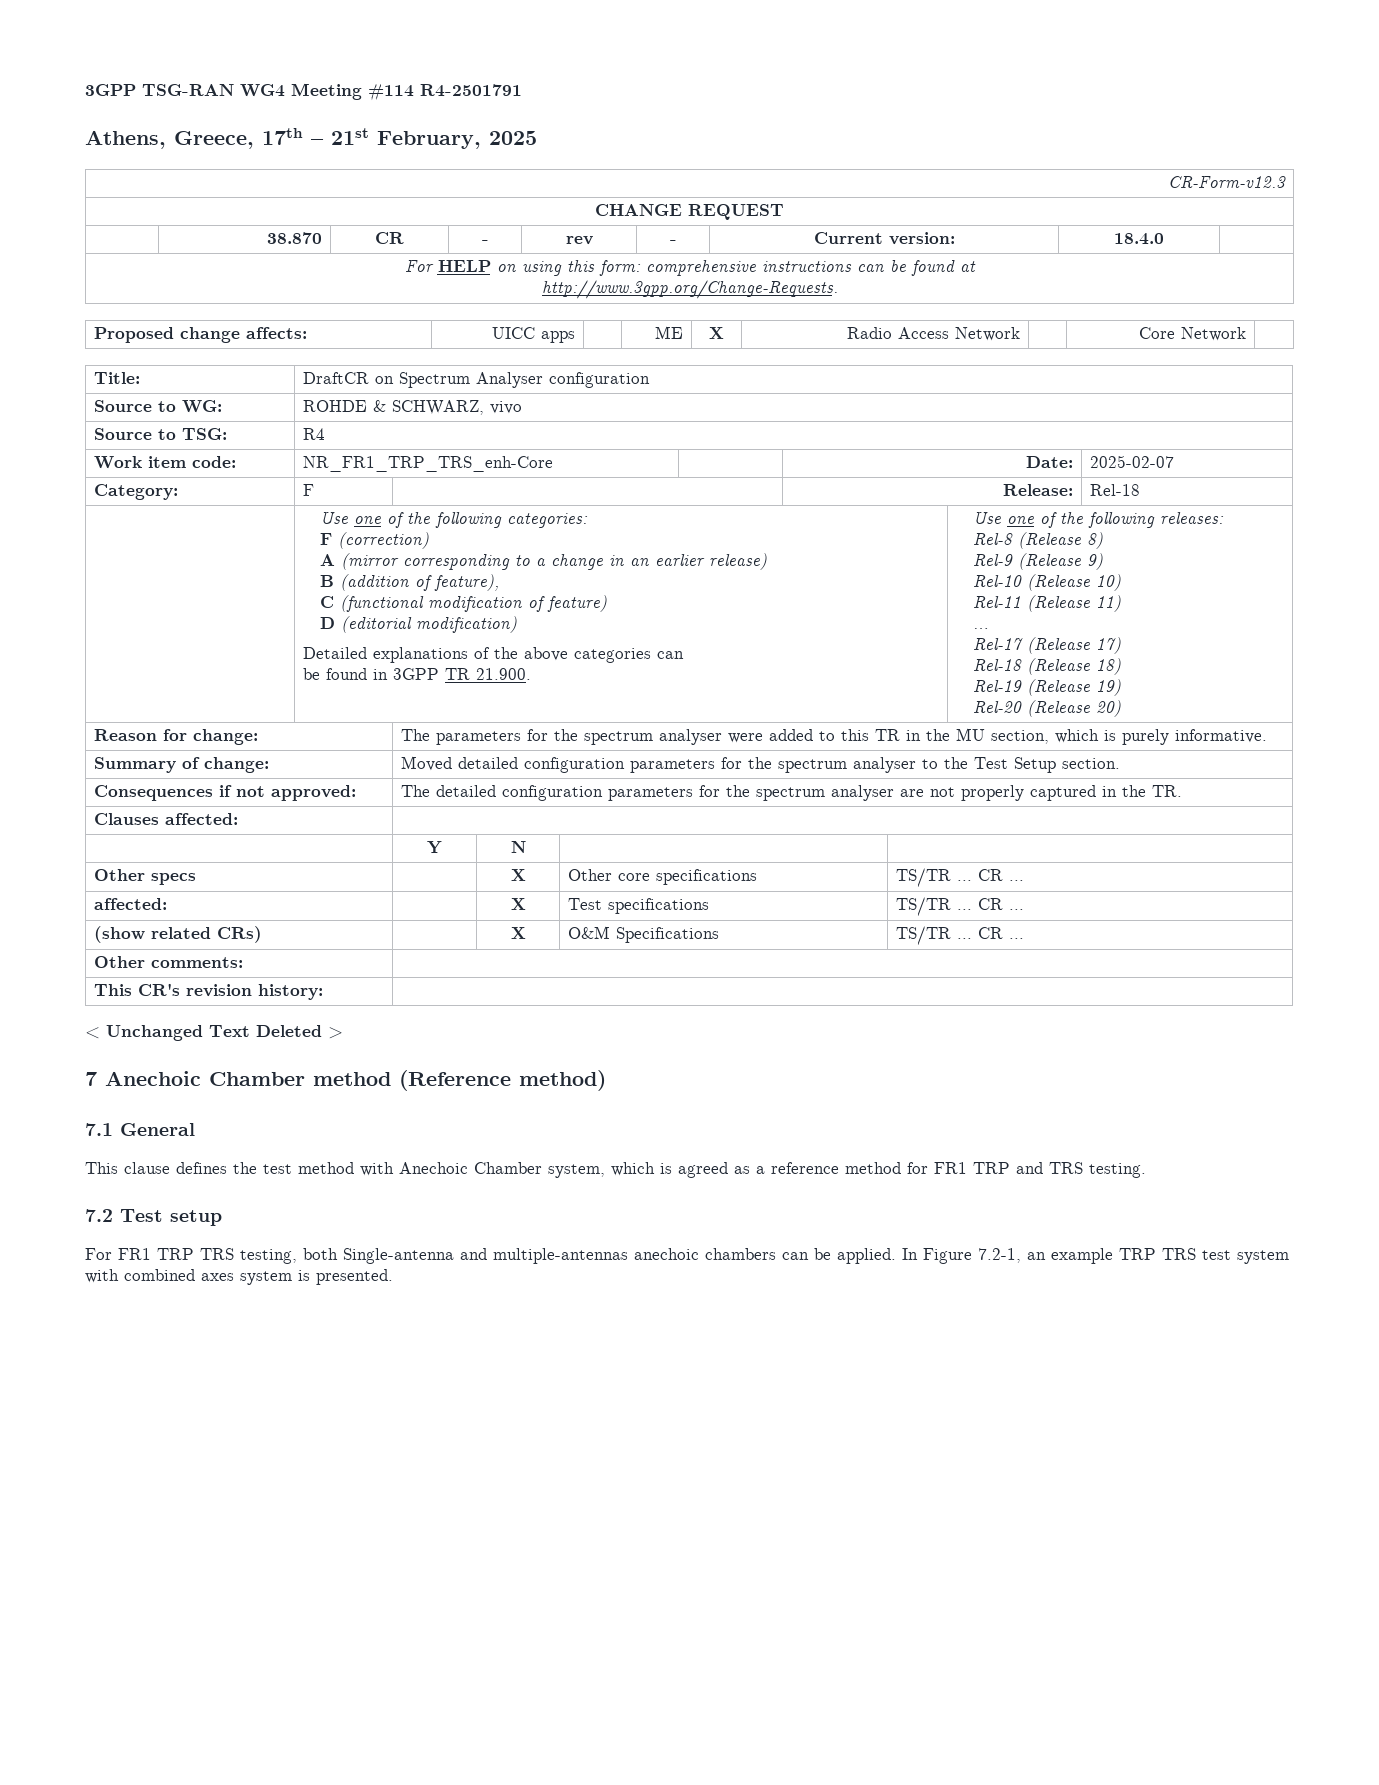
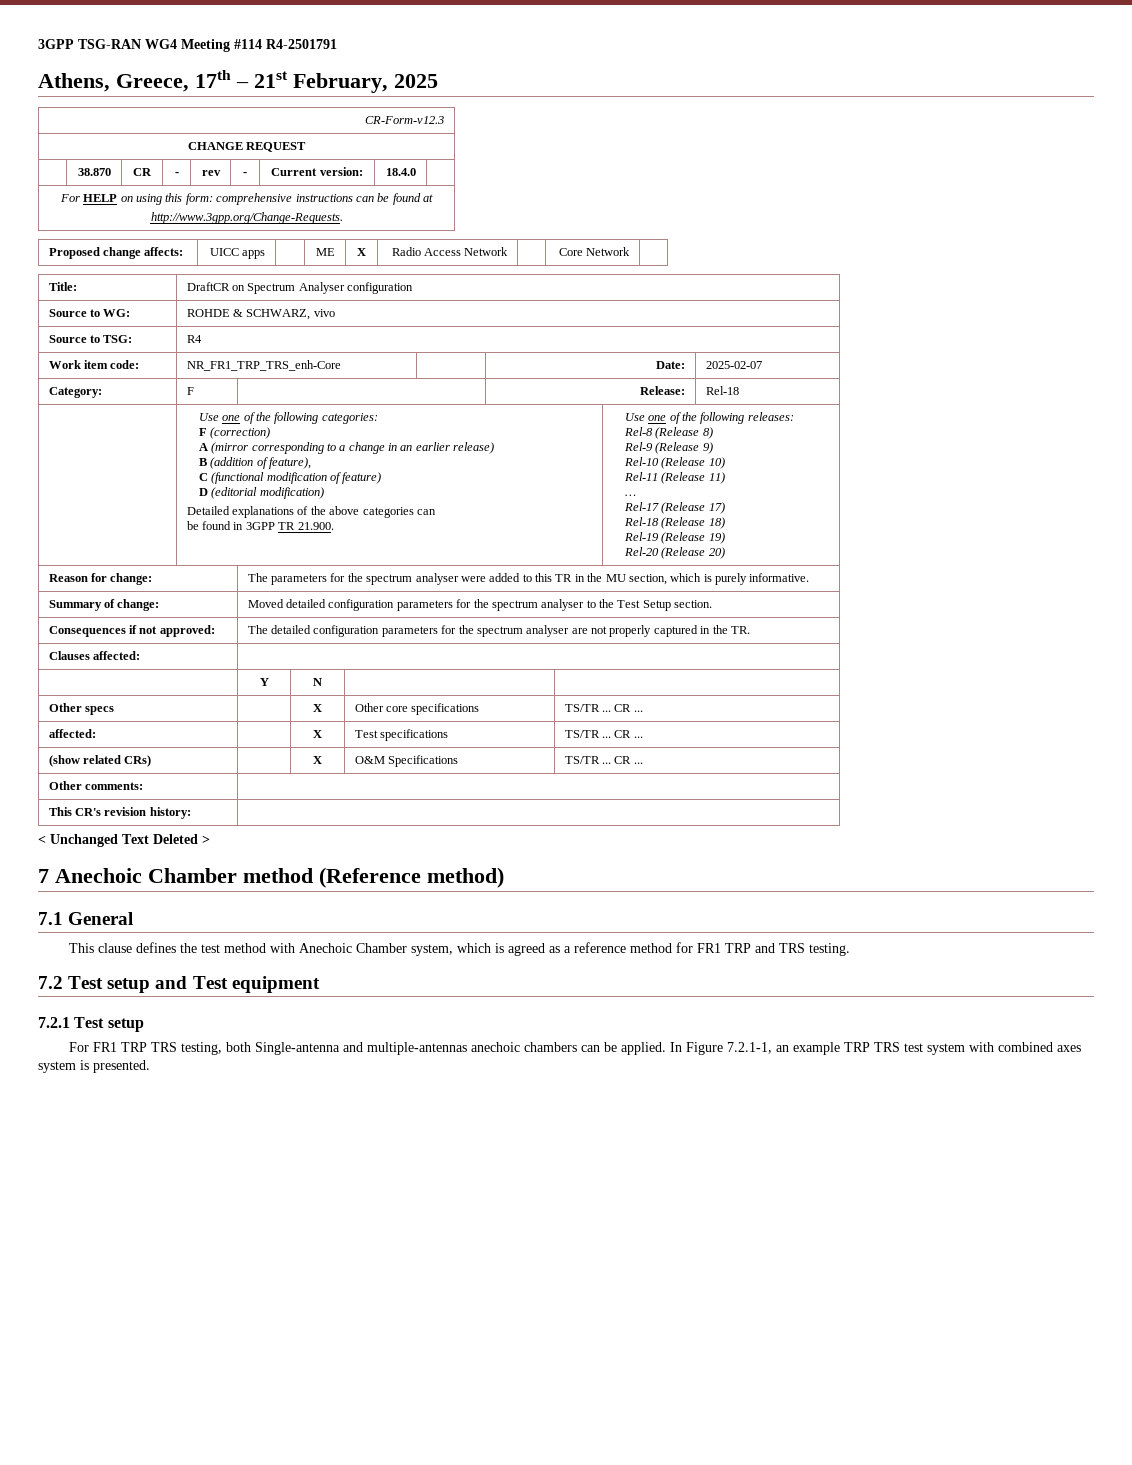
- 7.2 Test setup
+ 7.2 Test setup and Test equipment
+ 7.2.1 Test setup
- In Figure 7.2-1, an example TRP TRS test system with combined axes system is presented.
+ In Figure 7.2.1-1, an example TRP TRS test system with combined axes system is presented.

